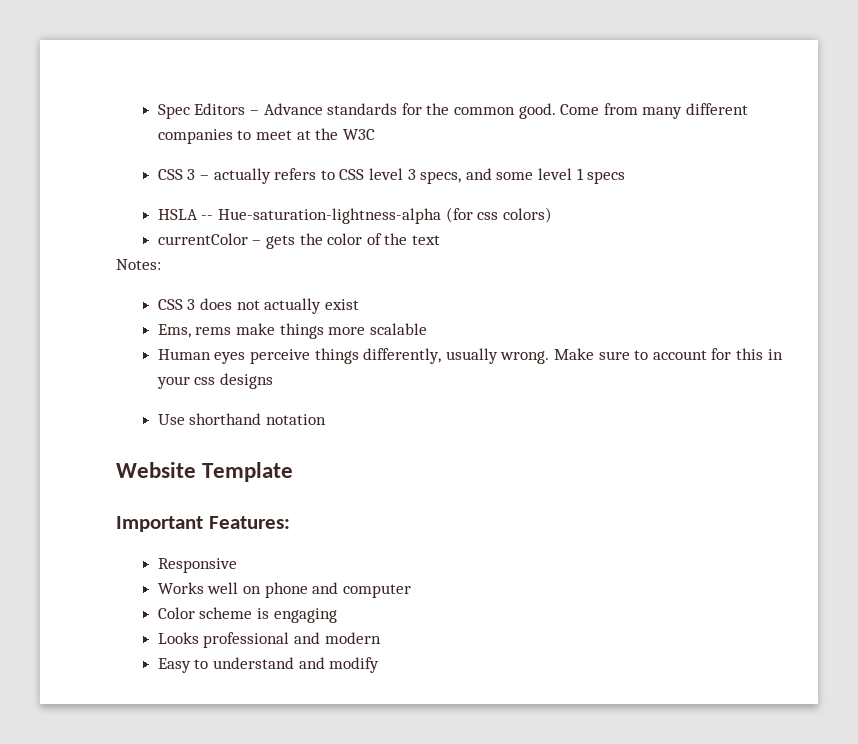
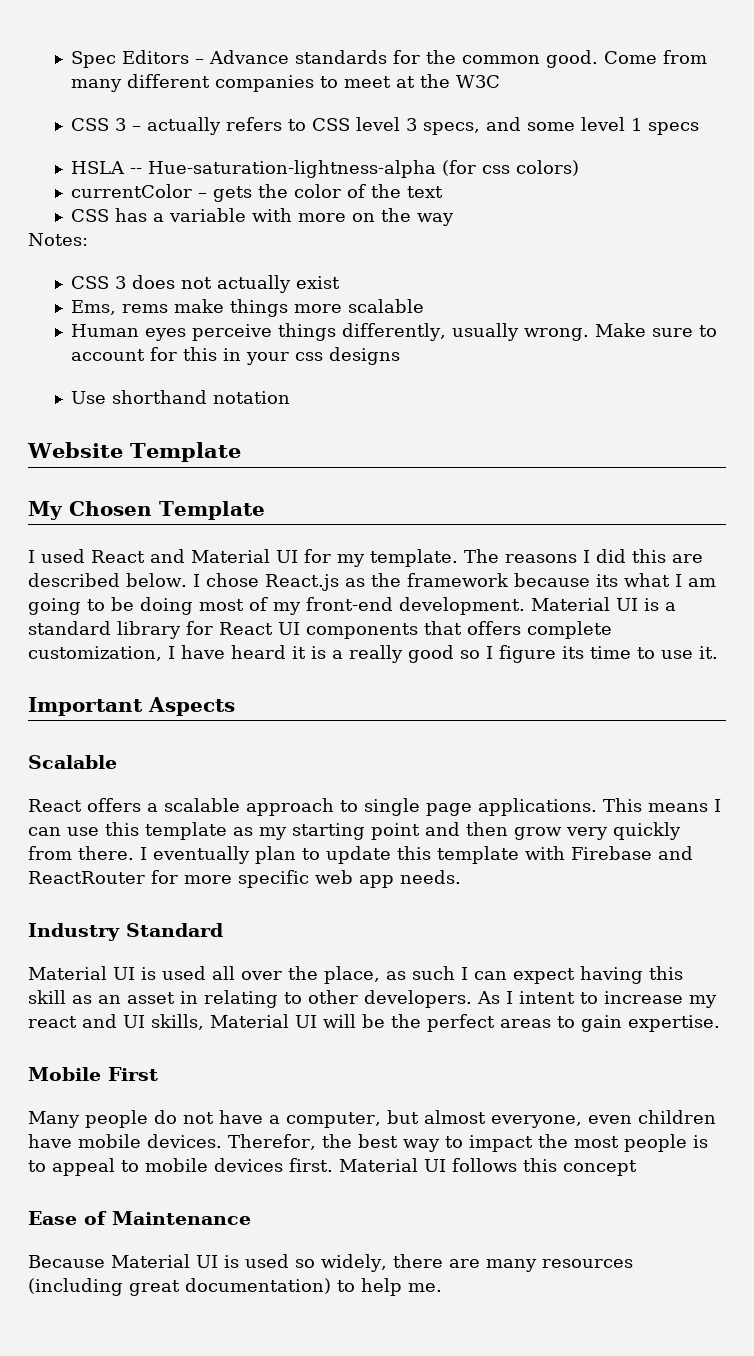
+ CSS has a variable with more on the way
- Important Features:
- Responsive
- Works well on phone and computer
- Color scheme is engaging
- Looks professional and modern
- Easy to understand and modify
+ My Chosen Template
+ I used React and Material UI for my template. The reasons I did this are described below. I chose React.js as the framework because its what I am going to be doing most of my front-end development. Material UI is a standard library for React UI components that offers complete customization, I have heard it is a really good so I figure its time to use it.
+ Important Aspects
+ Scalable
+ React offers a scalable approach to single page applications. This means I can use this template as my starting point and then grow very quickly from there. I eventually plan to update this template with Firebase and ReactRouter for more specific web app needs.
+ Industry Standard
+ Material UI is used all over the place, as such I can expect having this skill as an asset in relating to other developers. As I intent to increase my react and UI skills, Material UI will be the perfect areas to gain expertise.
+ Mobile First
+ Many people do not have a computer, but almost everyone, even children have mobile devices. Therefor, the best way to impact the most people is to appeal to mobile devices first. Material UI follows this concept
+ Ease of Maintenance
+ Because Material UI is used so widely, there are many resources (including great documentation) to help me.

